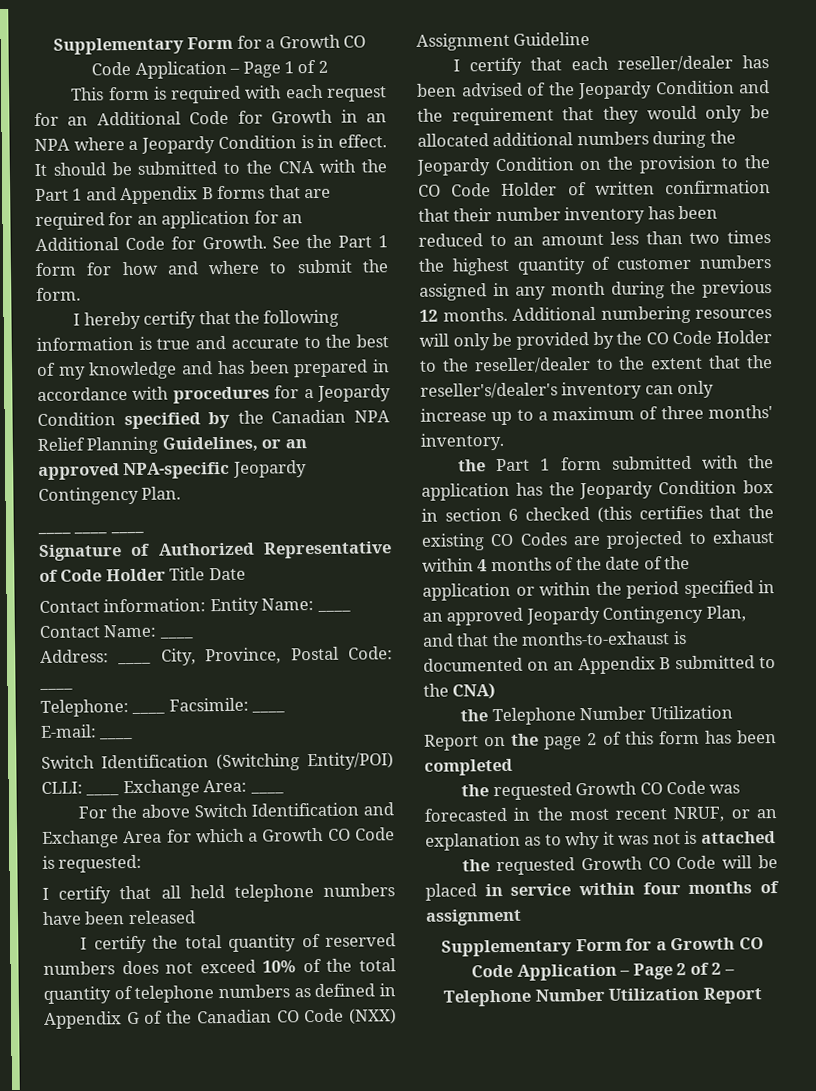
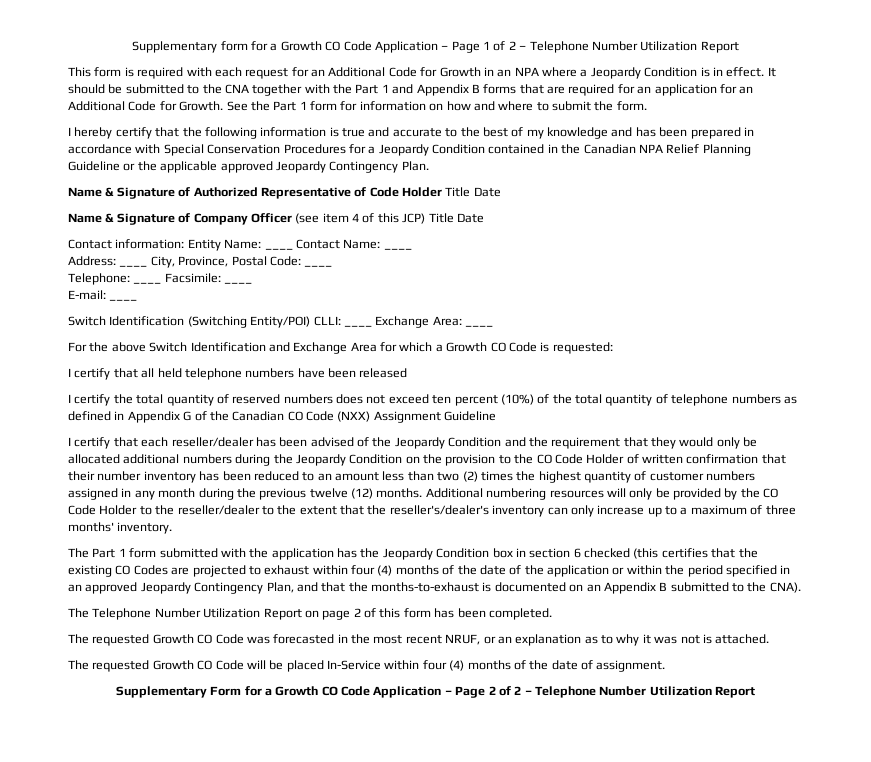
- Supplementary Form for a Growth CO Code Application – Page 1 of 2
+ Supplementary form for a Growth CO Code Application – Page 1 of 2 – Telephone Number Utilization Report
- It should be submitted to the CNA with the Part 1 and Appendix B forms that are required for an application for an Additional Code for Growth.
+ It should be submitted to the CNA together with the Part 1 and Appendix B forms that are required for an application for an Additional Code for Growth.
- See the Part 1 form for how and where to submit the form.
+ See the Part 1 form for information on how and where to submit the form.
- I hereby certify that the following information is true and accurate to the best of my knowledge and has been prepared in accordance with procedures for a Jeopardy Condition specified by the Canadian NPA Relief Planning Guidelines, or an approved NPA-specific Jeopardy Contingency Plan.
+ I hereby certify that the following information is true and accurate to the best of my knowledge and has been prepared in accordance with Special Conservation Procedures for a Jeopardy Condition contained in the Canadian NPA Relief Planning Guideline or the applicable approved Jeopardy Contingency Plan.
- ____ ____ ____
- Signature of Authorized Representative of Code Holder Title Date
+ Name & Signature of Authorized Representative of Code Holder Title Date
+ Name & Signature of Company Officer (see item 4 of this JCP) Title Date
- I certify the total quantity of reserved numbers does not exceed 10% of the total quantity of telephone numbers as defined in Appendix G of the Canadian CO Code (NXX) Assignment Guideline
+ I certify the total quantity of reserved numbers does not exceed ten percent (10%) of the total quantity of telephone numbers as defined in Appendix G of the Canadian CO Code (NXX) Assignment Guideline
- I certify that each reseller/dealer has been advised of the Jeopardy Condition and the requirement that they would only be allocated additional numbers during the Jeopardy Condition on the provision to the CO Code Holder of written confirmation that their number inventory has been reduced to an amount less than two times the highest quantity of customer numbers assigned in any month during the previous 12 months.
+ I certify that each reseller/dealer has been advised of the Jeopardy Condition and the requirement that they would only be allocated additional numbers during the Jeopardy Condition on the provision to the CO Code Holder of written confirmation that their number inventory has been reduced to an amount less than two (2) times the highest quantity of customer numbers assigned in any month during the previous twelve (12) months.
- the Part 1 form submitted with the application has the Jeopardy Condition box in section 6 checked (this certifies that the existing CO Codes are projected to exhaust within 4 months of the date of the application or within the period specified in an approved Jeopardy Contingency Plan, and that the months-to-exhaust is documented on an Appendix B submitted to the CNA)
- the Telephone Number Utilization Report on the page 2 of this form has been completed
- the requested Growth CO Code was forecasted in the most recent NRUF, or an explanation as to why it was not is attached
- the requested Growth CO Code will be placed in service within four months of assignment
+ The Part 1 form submitted with the application has the Jeopardy Condition box in section 6 checked (this certifies that the existing CO Codes are projected to exhaust within four (4) months of the date of the application or within the period specified in an approved Jeopardy Contingency Plan, and that the months-to-exhaust is documented on an Appendix B submitted to the CNA).
+ The Telephone Number Utilization Report on page 2 of this form has been completed.
+ The requested Growth CO Code was forecasted in the most recent NRUF, or an explanation as to why it was not is attached.
+ The requested Growth CO Code will be placed In-Service within four (4) months of the date of assignment.

